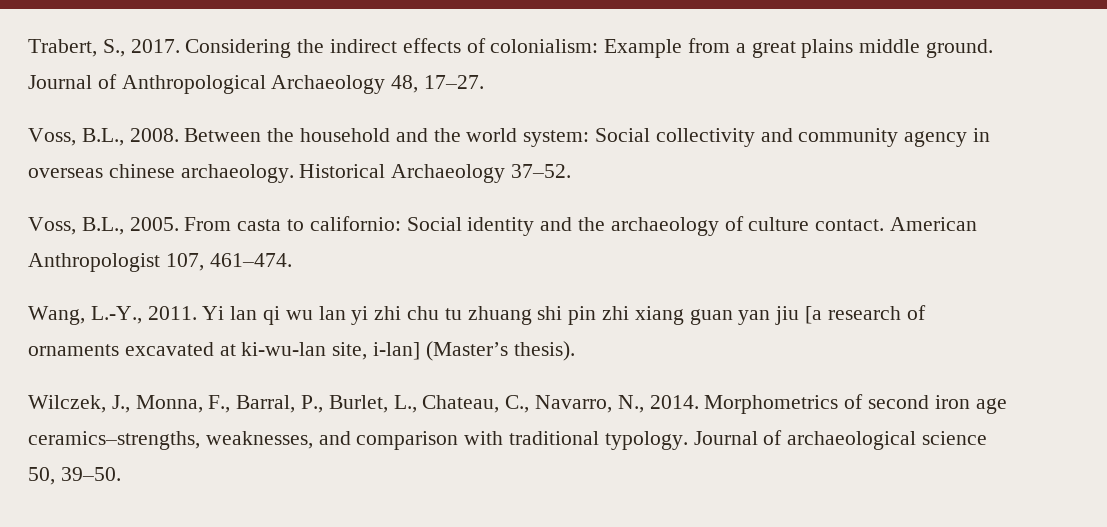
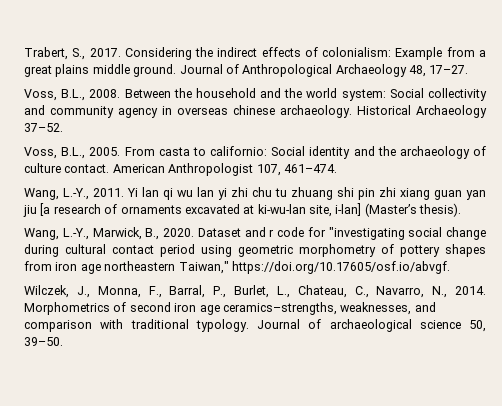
+ Wang, L.-Y., Marwick, B., 2020. Dataset and r code for "investigating social change during cultural contact period using geometric morphometry of pottery shapes from iron age northeastern Taiwan," https://doi.org/10.17605/osf.io/abvgf.

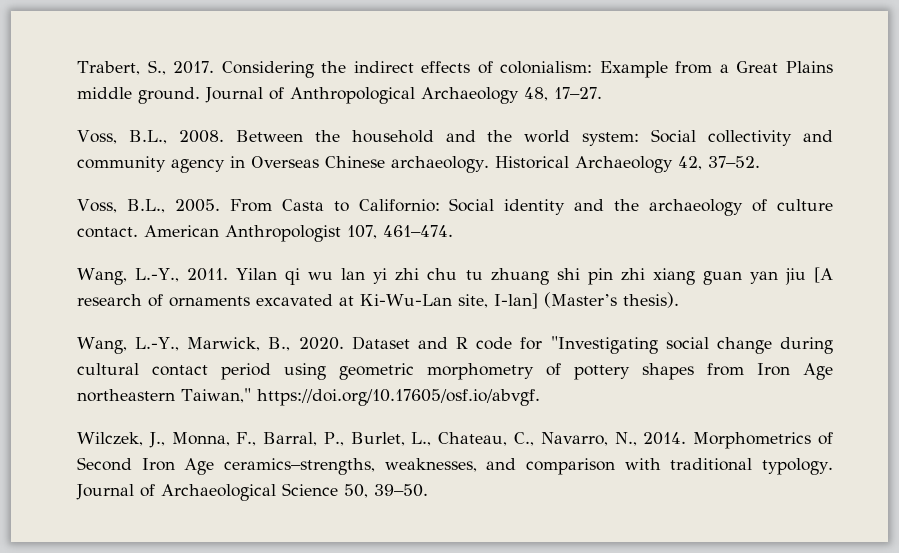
- Considering the indirect effects of colonialism: Example from a great plains middle ground.
+ Considering the indirect effects of colonialism: Example from a Great Plains middle ground.
- Between the household and the world system: Social collectivity and community agency in overseas chinese archaeology.
+ Between the household and the world system: Social collectivity and community agency in Overseas Chinese archaeology.
- Historical Archaeology 37–52.
+ Historical Archaeology 42, 37–52.
- From casta to californio: Social identity and the archaeology of culture contact.
+ From Casta to Californio: Social identity and the archaeology of culture contact.
- Yi lan qi wu lan yi zhi chu tu zhuang shi pin zhi xiang guan yan jiu [a research of ornaments excavated at ki-wu-lan site, i-lan] (Master’s thesis).
+ Yilan qi wu lan yi zhi chu tu zhuang shi pin zhi xiang guan yan jiu [A research of ornaments excavated at Ki-Wu-Lan site, I-lan] (Master’s thesis).
- Dataset and r code for "investigating social change during cultural contact period using geometric morphometry of pottery shapes from iron age northeastern Taiwan," https://doi.org/10.17605/osf.io/abvgf.
+ Dataset and R code for "Investigating social change during cultural contact period using geometric morphometry of pottery shapes from Iron Age northeastern Taiwan," https://doi.org/10.17605/osf.io/abvgf.
- Morphometrics of second iron age ceramics–strengths, weaknesses, and comparison with traditional typology.
+ Morphometrics of Second Iron Age ceramics–strengths, weaknesses, and comparison with traditional typology.
- Journal of archaeological science 50, 39–50.
+ Journal of Archaeological Science 50, 39–50.

